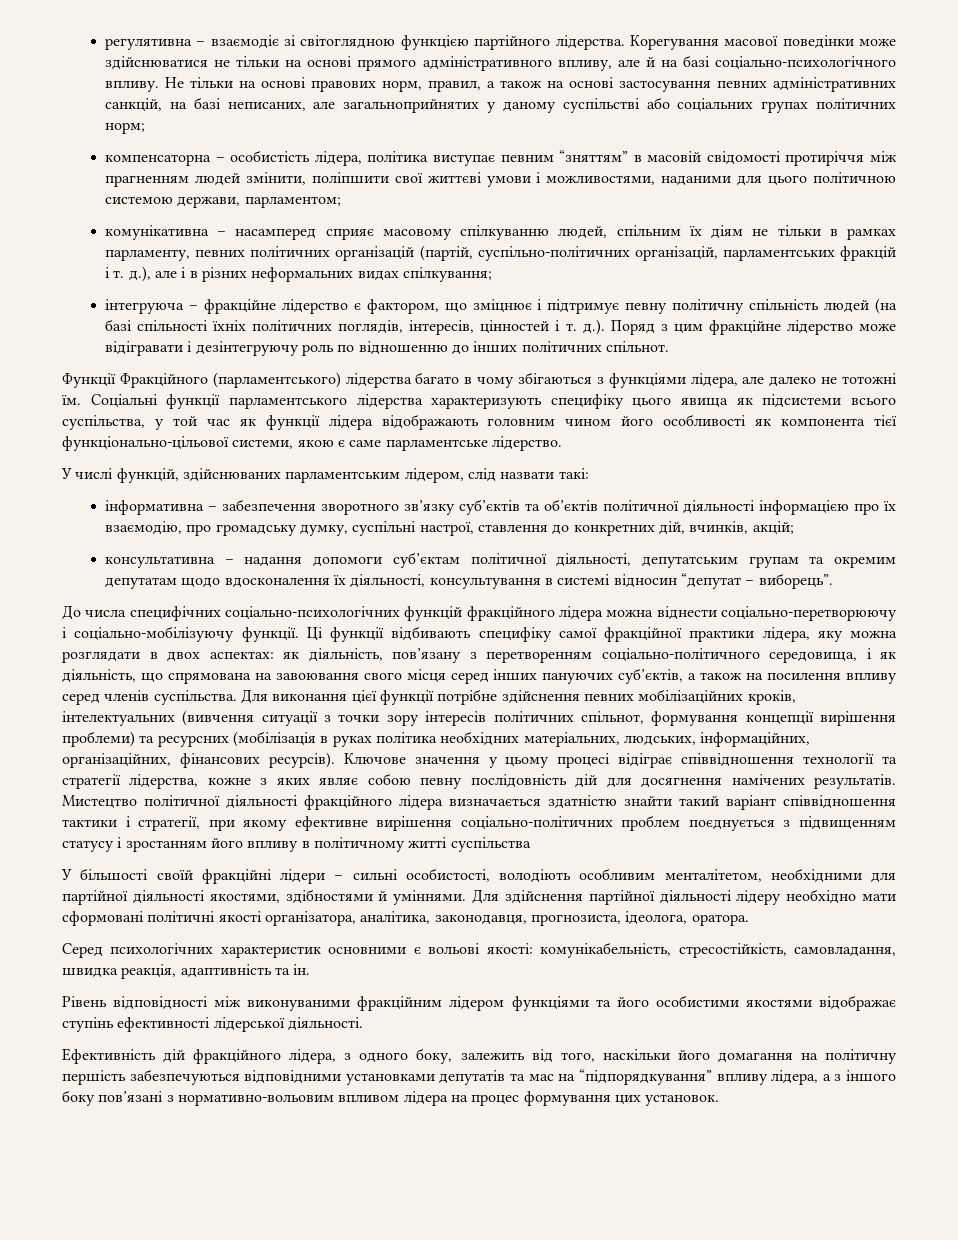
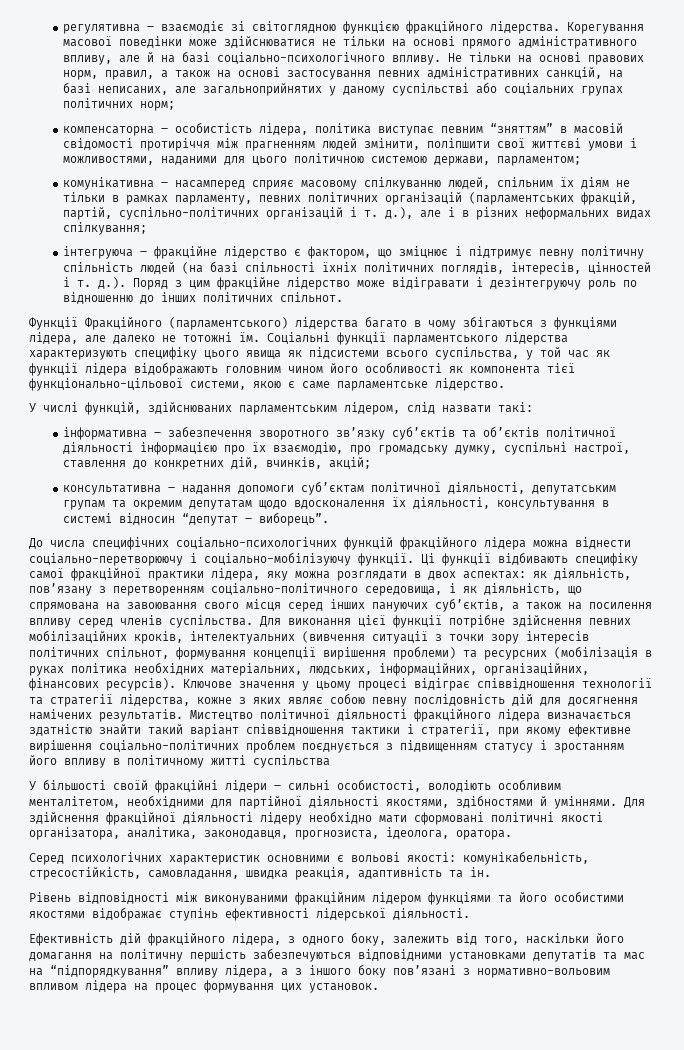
- регулятивна – взаємодіє зі світоглядною функцією партійного лідерства.
+ регулятивна – взаємодіє зі світоглядною функцією фракційного лідерства.
- комунікативна – насамперед сприяє масовому спілкуванню людей, спільним їх діям не тільки в рамках парламенту, певних політичних організацій (партій, суспільно-політичних організацій, парламентських фракцій і т. д.), але і в різних неформальних видах спілкування;
+ комунікативна – насамперед сприяє масовому спілкуванню людей, спільним їх діям не тільки в рамках парламенту, певних політичних організацій (парламентських фракцій, партій, суспільно-політичних організацій і т. д.), але і в різних неформальних видах спілкування;
- Для здійснення партійної діяльності лідеру необхідно мати сформовані політичні якості організатора, аналітика, законодавця, прогнозиста, ідеолога, оратора.
+ Для здійснення фракційної діяльності лідеру необхідно мати сформовані політичні якості організатора, аналітика, законодавця, прогнозиста, ідеолога, оратора.

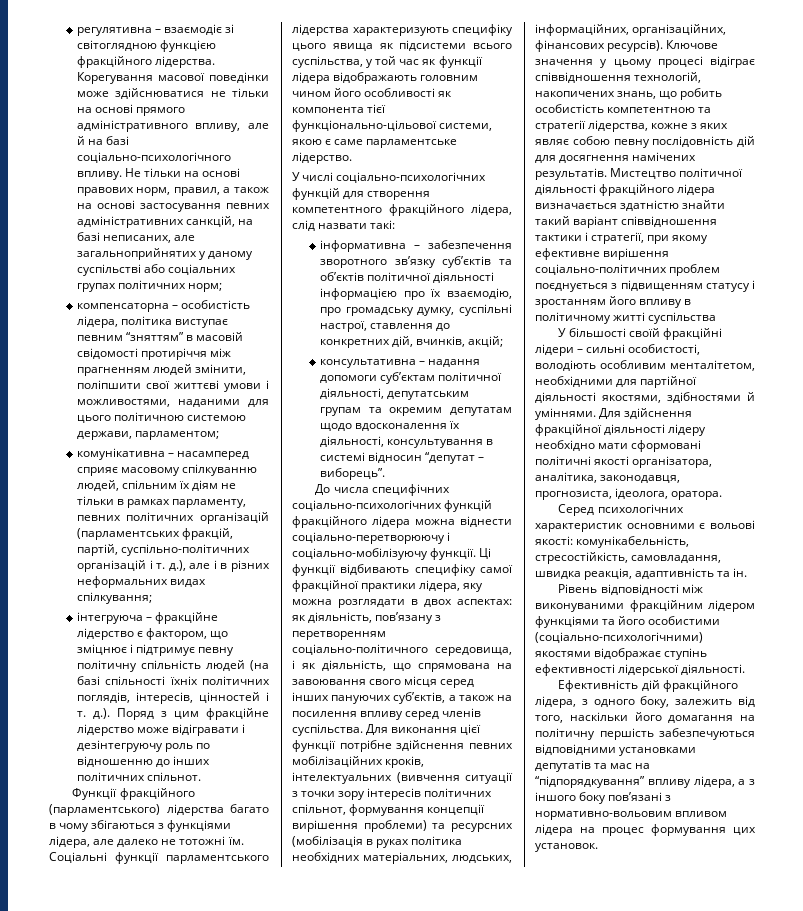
- Функції Фракційного (парламентського) лідерства багато в чому збігаються з функціями лідера, але далеко не тотожні їм.
+ Функції фракційного (парламентського) лідерства багато в чому збігаються з функціями лідера, але далеко не тотожні їм.
- У числі функцій, здійснюваних парламентським лідером, слід назвати такі:
+ У числі соціально-психологічних функцій для створення компетентного фракційного лідера, слід назвати такі:
- Ключове значення у цьому процесі відіграє співвідношення технології та стратегії лідерства, кожне з яких являє собою певну послідовність дій для досягнення намічених результатів.
+ Ключове значення у цьому процесі відіграє співвідношення технологій, накопичених знань, що робить особистість компетентною та стратегії лідерства, кожне з яких являє собою певну послідовність дій для досягнення намічених результатів.
- Рівень відповідності між виконуваними фракційним лідером функціями та його особистими якостями відображає ступінь ефективності лідерської діяльності.
+ Рівень відповідності між виконуваними фракційним лідером функціями та його особистими (соціально-психологічними) якостями відображає ступінь ефективності лідерської діяльності.

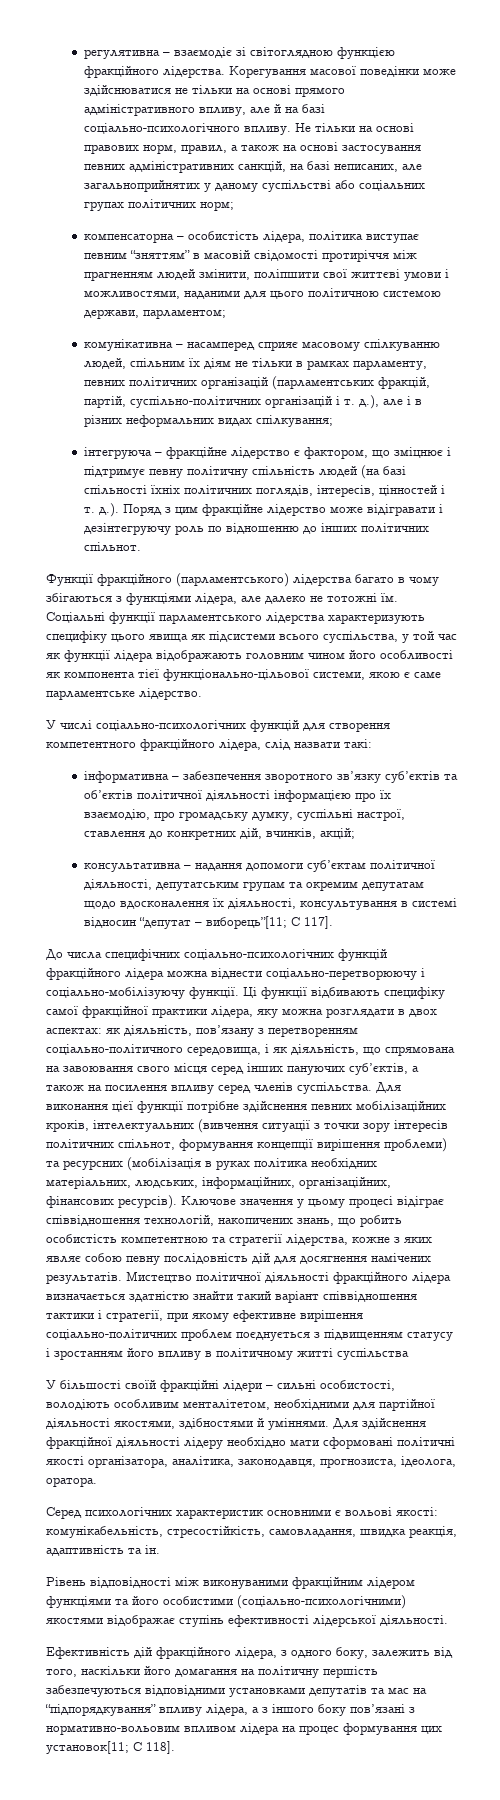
- консультативна – надання допомоги суб’єктам політичної діяльності, депутатським групам та окремим депутатам щодо вдосконалення їх діяльності, консультування в системі відносин “депутат – виборець”.
+ консультативна – надання допомоги суб’єктам політичної діяльності, депутатським групам та окремим депутатам щодо вдосконалення їх діяльності, консультування в системі відносин “депутат – виборець”[11; С 117].
- Ефективність дій фракційного лідера, з одного боку, залежить від того, наскільки його домагання на політичну першість забезпечуються відповідними установками депутатів та мас на “підпорядкування” впливу лідера, а з іншого боку пов’язані з нормативно-вольовим впливом лідера на процес формування цих установок.
+ Ефективність дій фракційного лідера, з одного боку, залежить від того, наскільки його домагання на політичну першість забезпечуються відповідними установками депутатів та мас на “підпорядкування” впливу лідера, а з іншого боку пов’язані з нормативно-вольовим впливом лідера на процес формування цих установок[11; С 118].

